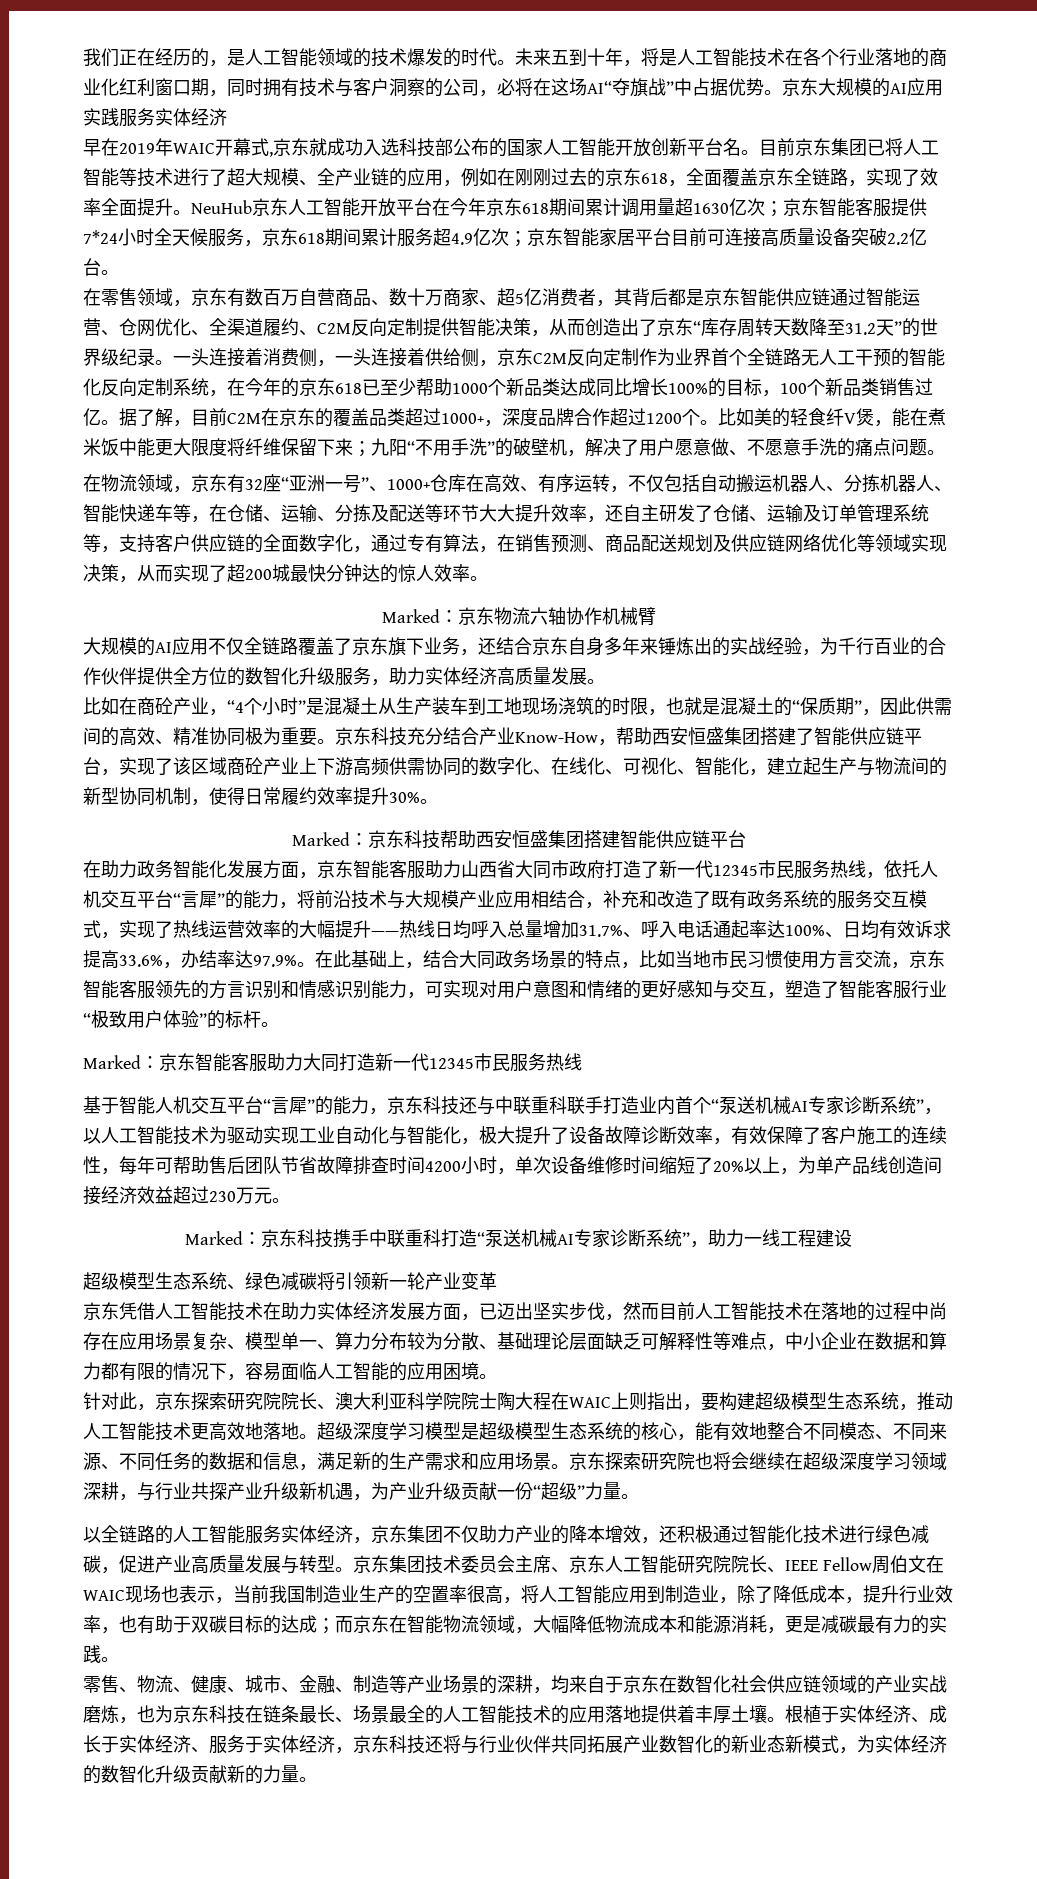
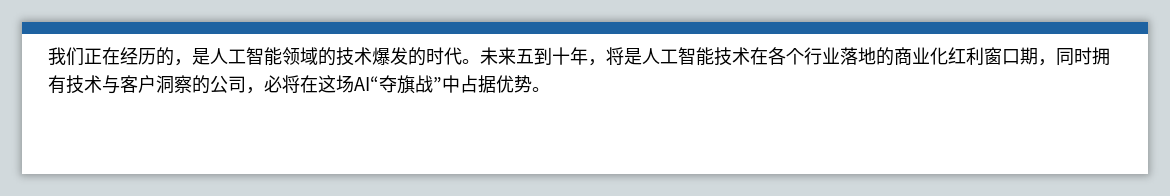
- 京东大规模的AI应用实践服务实体经济
- 早在2019年WAIC开幕式,京东就成功入选科技部公布的国家人工智能开放创新平台名。目前京东集团已将人工智能等技术进行了超大规模、全产业链的应用，例如在刚刚过去的京东618，全面覆盖京东全链路，实现了效率全面提升。NeuHub京东人工智能开放平台在今年京东618期间累计调用量超1630亿次；京东智能客服提供7*24小时全天候服务，京东618期间累计服务超4.9亿次；京东智能家居平台目前可连接高质量设备突破2.2亿台。
- 在零售领域，京东有数百万自营商品、数十万商家、超5亿消费者，其背后都是京东智能供应链通过智能运营、仓网优化、全渠道履约、C2M反向定制提供智能决策，从而创造出了京东“库存周转天数降至31.2天”的世界级纪录。一头连接着消费侧，一头连接着供给侧，京东C2M反向定制作为业界首个全链路无人工干预的智能化反向定制系统，在今年的京东618已至少帮助1000个新品类达成同比增长100%的目标，100个新品类销售过亿。据了解，目前C2M在京东的覆盖品类超过1000+，深度品牌合作超过1200个。比如美的轻食纤V煲，能在煮米饭中能更大限度将纤维保留下来；九阳“不用手洗”的破壁机，解决了用户愿意做、不愿意手洗的痛点问题。
- 在物流领域，京东有32座“亚洲一号”、1000+仓库在高效、有序运转，不仅包括自动搬运机器人、分拣机器人、智能快递车等，在仓储、运输、分拣及配送等环节大大提升效率，还自主研发了仓储、运输及订单管理系统等，支持客户供应链的全面数字化，通过专有算法，在销售预测、商品配送规划及供应链网络优化等领域实现决策，从而实现了超200城最快分钟达的惊人效率。
- Marked：京东物流六轴协作机械臂
- 大规模的AI应用不仅全链路覆盖了京东旗下业务，还结合京东自身多年来锤炼出的实战经验，为千行百业的合作伙伴提供全方位的数智化升级服务，助力实体经济高质量发展。
- 比如在商砼产业，“4个小时”是混凝土从生产装车到工地现场浇筑的时限，也就是混凝土的“保质期”，因此供需间的高效、精准协同极为重要。京东科技充分结合产业Know-How，帮助西安恒盛集团搭建了智能供应链平台，实现了该区域商砼产业上下游高频供需协同的数字化、在线化、可视化、智能化，建立起生产与物流间的新型协同机制，使得日常履约效率提升30%。
- Marked：京东科技帮助西安恒盛集团搭建智能供应链平台
- 在助力政务智能化发展方面，京东智能客服助力山西省大同市政府打造了新一代12345市民服务热线，依托人机交互平台“言犀”的能力，将前沿技术与大规模产业应用相结合，补充和改造了既有政务系统的服务交互模式，实现了热线运营效率的大幅提升——热线日均呼入总量增加31.7%、呼入电话通起率达100%、日均有效诉求提高33.6%，办结率达97.9%。在此基础上，结合大同政务场景的特点，比如当地市民习惯使用方言交流，京东智能客服领先的方言识别和情感识别能力，可实现对用户意图和情绪的更好感知与交互，塑造了智能客服行业“极致用户体验”的标杆。
- Marked：京东智能客服助力大同打造新一代12345市民服务热线
- 基于智能人机交互平台“言犀”的能力，京东科技还与中联重科联手打造业内首个“泵送机械AI专家诊断系统”，以人工智能技术为驱动实现工业自动化与智能化，极大提升了设备故障诊断效率，有效保障了客户施工的连续性，每年可帮助售后团队节省故障排查时间4200小时，单次设备维修时间缩短了20%以上，为单产品线创造间接经济效益超过230万元。
- Marked：京东科技携手中联重科打造“泵送机械AI专家诊断系统”，助力一线工程建设
- 超级模型生态系统、绿色减碳将引领新一轮产业变革
- 京东凭借人工智能技术在助力实体经济发展方面，已迈出坚实步伐，然而目前人工智能技术在落地的过程中尚存在应用场景复杂、模型单一、算力分布较为分散、基础理论层面缺乏可解释性等难点，中小企业在数据和算力都有限的情况下，容易面临人工智能的应用困境。
- 针对此，京东探索研究院院长、澳大利亚科学院院士陶大程在WAIC上则指出，要构建超级模型生态系统，推动人工智能技术更高效地落地。超级深度学习模型是超级模型生态系统的核心，能有效地整合不同模态、不同来源、不同任务的数据和信息，满足新的生产需求和应用场景。京东探索研究院也将会继续在超级深度学习领域深耕，与行业共探产业升级新机遇，为产业升级贡献一份“超级”力量。
- 以全链路的人工智能服务实体经济，京东集团不仅助力产业的降本增效，还积极通过智能化技术进行绿色减碳，促进产业高质量发展与转型。京东集团技术委员会主席、京东人工智能研究院院长、IEEE Fellow周伯文在WAIC现场也表示，当前我国制造业生产的空置率很高，将人工智能应用到制造业，除了降低成本，提升行业效率，也有助于双碳目标的达成；而京东在智能物流领域，大幅降低物流成本和能源消耗，更是减碳最有力的实践。
- 零售、物流、健康、城市、金融、制造等产业场景的深耕，均来自于京东在数智化社会供应链领域的产业实战磨炼，也为京东科技在链条最长、场景最全的人工智能技术的应用落地提供着丰厚土壤。根植于实体经济、成长于实体经济、服务于实体经济，京东科技还将与行业伙伴共同拓展产业数智化的新业态新模式，为实体经济的数智化升级贡献新的力量。

